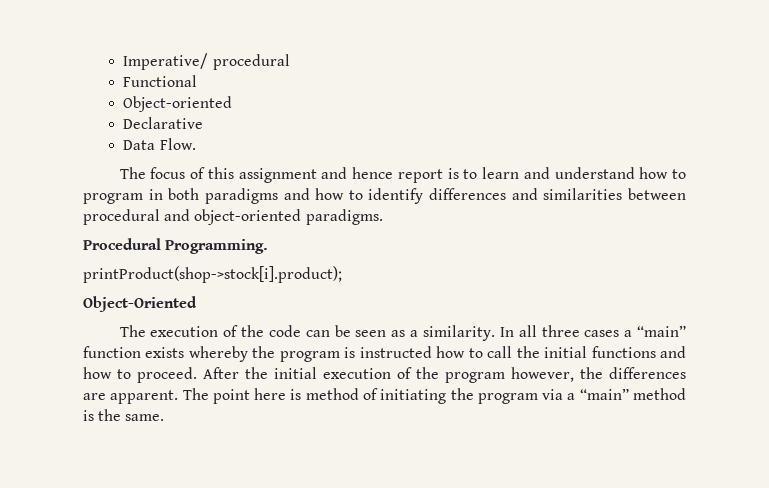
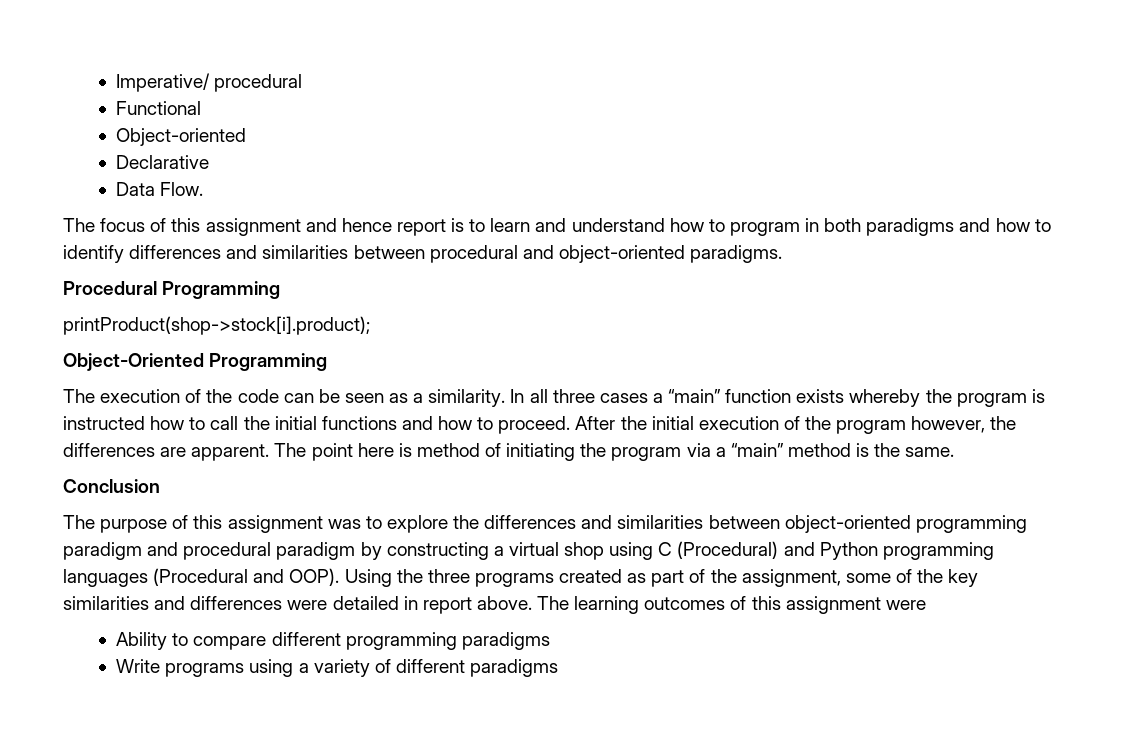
- Procedural Programming.
+ Procedural Programming
- Object-Oriented
+ Object-Oriented Programming
+ Conclusion
+ The purpose of this assignment was to explore the differences and similarities between object-oriented programming paradigm and procedural paradigm by constructing a virtual shop using C (Procedural) and Python programming languages (Procedural and OOP). Using the three programs created as part of the assignment, some of the key similarities and differences were detailed in report above. The learning outcomes of this assignment were
+ Ability to compare different programming paradigms
+ Write programs using a variety of different paradigms

